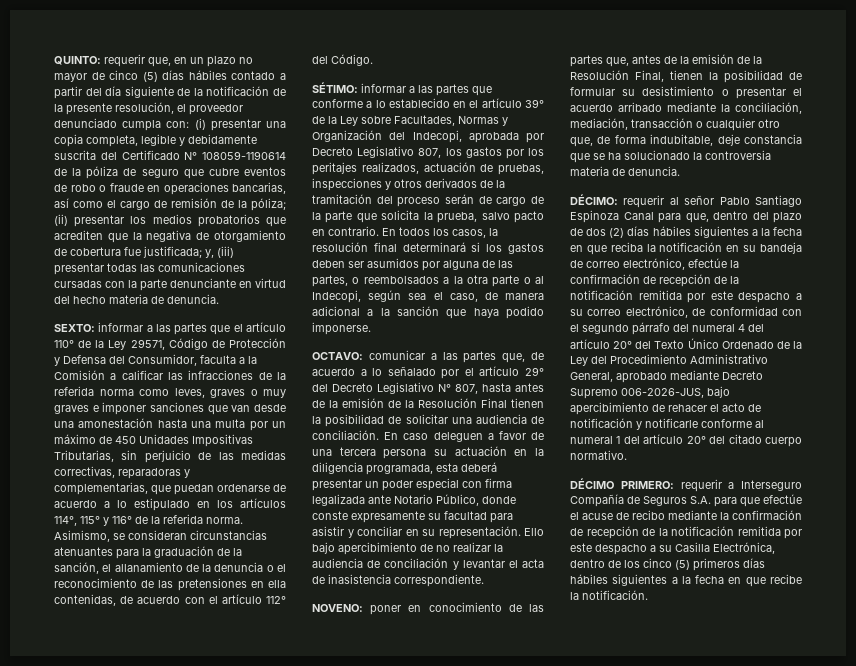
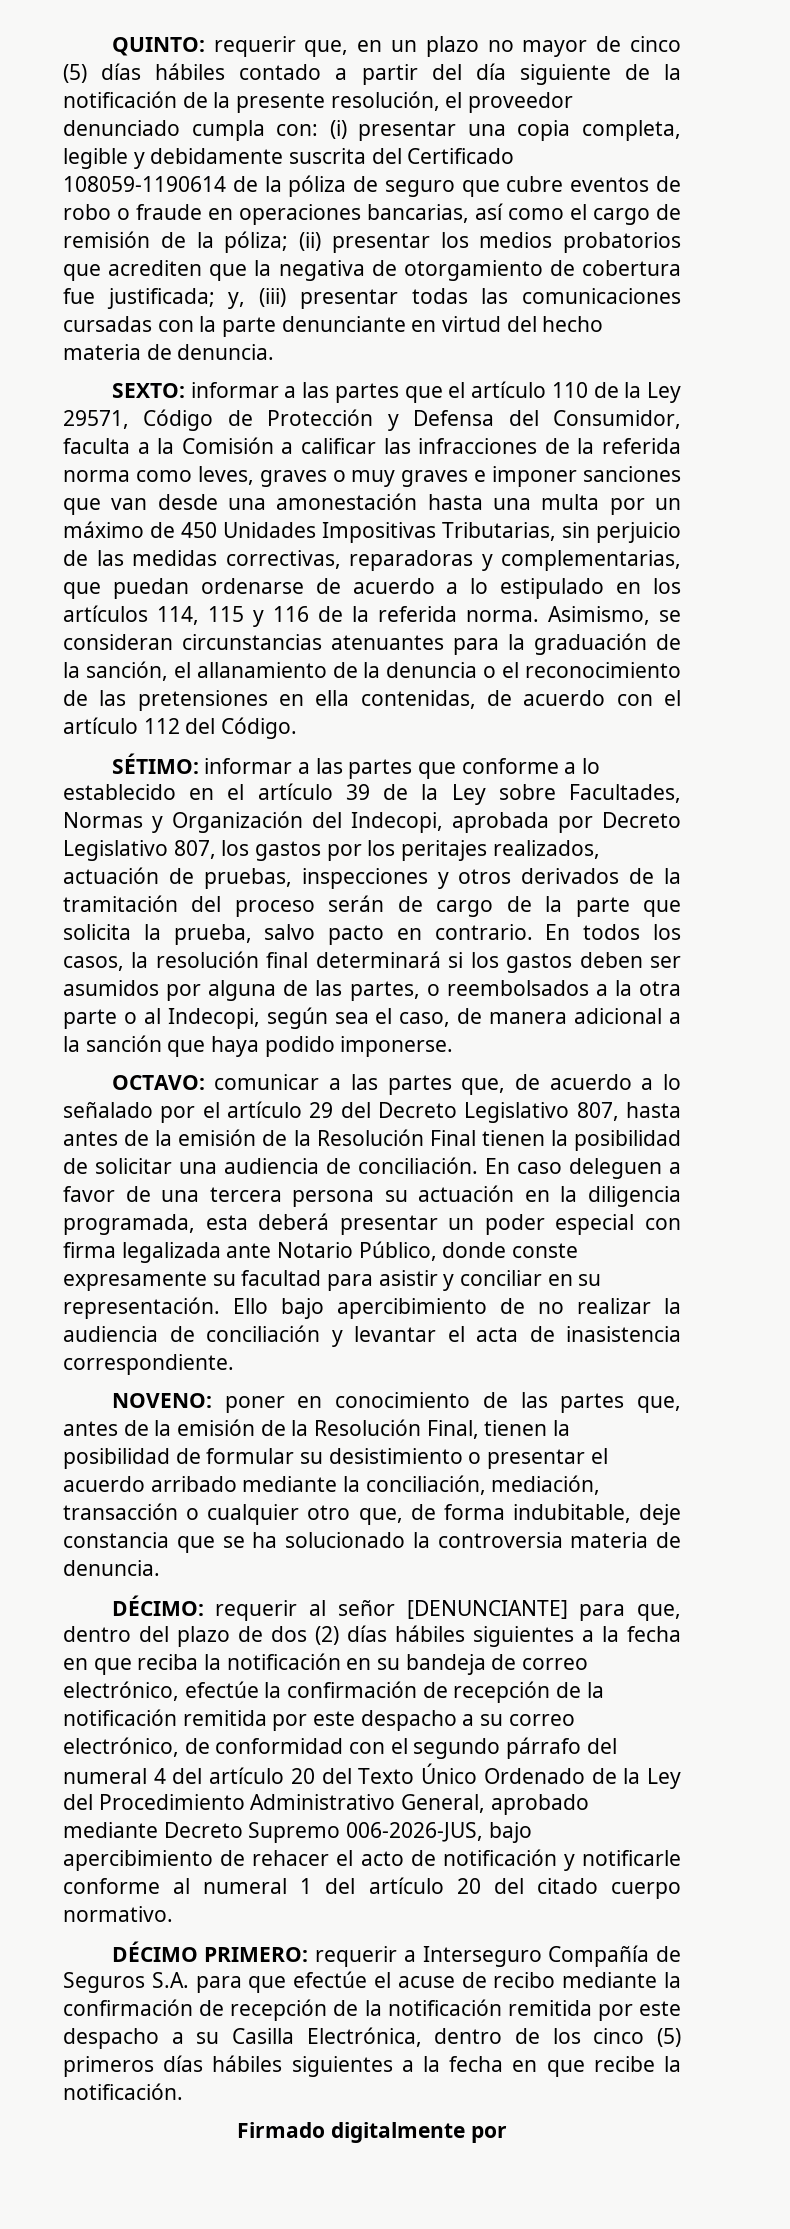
- (i) presentar una copia completa, legible y debidamente suscrita del Certificado N° 108059-1190614 de la póliza de seguro que cubre eventos de robo o fraude en operaciones bancarias, así como el cargo de remisión de la póliza;
+ (i) presentar una copia completa, legible y debidamente suscrita del Certificado 108059-1190614 de la póliza de seguro que cubre eventos de robo o fraude en operaciones bancarias, así como el cargo de remisión de la póliza;
- informar a las partes que el artículo 110° de la Ley 29571, Código de Protección y Defensa del Consumidor, faculta a la Comisión a calificar las infracciones de la referida norma como leves, graves o muy graves e imponer sanciones que van desde una amonestación hasta una multa por un máximo de 450 Unidades Impositivas Tributarias, sin perjuicio de las medidas correctivas, reparadoras y complementarias, que puedan ordenarse de acuerdo a lo estipulado en los artículos 114°, 115° y 116° de la referida norma.
+ informar a las partes que el artículo 110 de la Ley 29571, Código de Protección y Defensa del Consumidor, faculta a la Comisión a calificar las infracciones de la referida norma como leves, graves o muy graves e imponer sanciones que van desde una amonestación hasta una multa por un máximo de 450 Unidades Impositivas Tributarias, sin perjuicio de las medidas correctivas, reparadoras y complementarias, que puedan ordenarse de acuerdo a lo estipulado en los artículos 114, 115 y 116 de la referida norma.
- Asimismo, se consideran circunstancias atenuantes para la graduación de la sanción, el allanamiento de la denuncia o el reconocimiento de las pretensiones en ella contenidas, de acuerdo con el artículo 112° del Código.
+ Asimismo, se consideran circunstancias atenuantes para la graduación de la sanción, el allanamiento de la denuncia o el reconocimiento de las pretensiones en ella contenidas, de acuerdo con el artículo 112 del Código.
- SÉTIMO: informar a las partes que conforme a lo establecido en el artículo 39° de la Ley sobre Facultades, Normas y Organización del Indecopi, aprobada por Decreto Legislativo 807, los gastos por los peritajes realizados, actuación de pruebas, inspecciones y otros derivados de la tramitación del proceso serán de cargo de la parte que solicita la prueba, salvo pacto en contrario.
+ SÉTIMO: informar a las partes que conforme a lo establecido en el artículo 39 de la Ley sobre Facultades, Normas y Organización del Indecopi, aprobada por Decreto Legislativo 807, los gastos por los peritajes realizados, actuación de pruebas, inspecciones y otros derivados de la tramitación del proceso serán de cargo de la parte que solicita la prueba, salvo pacto en contrario.
- OCTAVO: comunicar a las partes que, de acuerdo a lo señalado por el artículo 29° del Decreto Legislativo N° 807, hasta antes de la emisión de la Resolución Final tienen la posibilidad de solicitar una audiencia de conciliación.
+ OCTAVO: comunicar a las partes que, de acuerdo a lo señalado por el artículo 29 del Decreto Legislativo 807, hasta antes de la emisión de la Resolución Final tienen la posibilidad de solicitar una audiencia de conciliación.
- requerir al señor Pablo Santiago Espinoza Canal para que, dentro del plazo de dos (2) días hábiles siguientes a la fecha en que reciba la notificación en su bandeja de correo electrónico, efectúe la confirmación de recepción de la notificación remitida por este despacho a su correo electrónico, de conformidad con el segundo párrafo del numeral 4 del artículo 20° del Texto Único Ordenado de la Ley del Procedimiento Administrativo General, aprobado mediante Decreto Supremo 006-2026-JUS, bajo apercibimiento de rehacer el acto de notificación y notificarle conforme al numeral 1 del artículo 20° del citado cuerpo normativo.
+ requerir al señor [DENUNCIANTE] para que, dentro del plazo de dos (2) días hábiles siguientes a la fecha en que reciba la notificación en su bandeja de correo electrónico, efectúe la confirmación de recepción de la notificación remitida por este despacho a su correo electrónico, de conformidad con el segundo párrafo del numeral 4 del artículo 20 del Texto Único Ordenado de la Ley del Procedimiento Administrativo General, aprobado mediante Decreto Supremo 006-2026-JUS, bajo apercibimiento de rehacer el acto de notificación y notificarle conforme al numeral 1 del artículo 20 del citado cuerpo normativo.
+ Firmado digitalmente por

